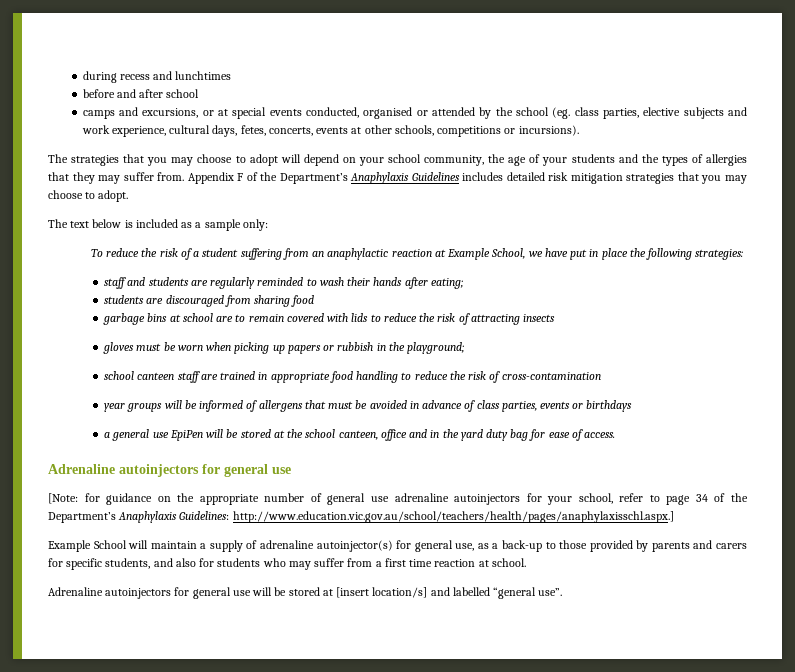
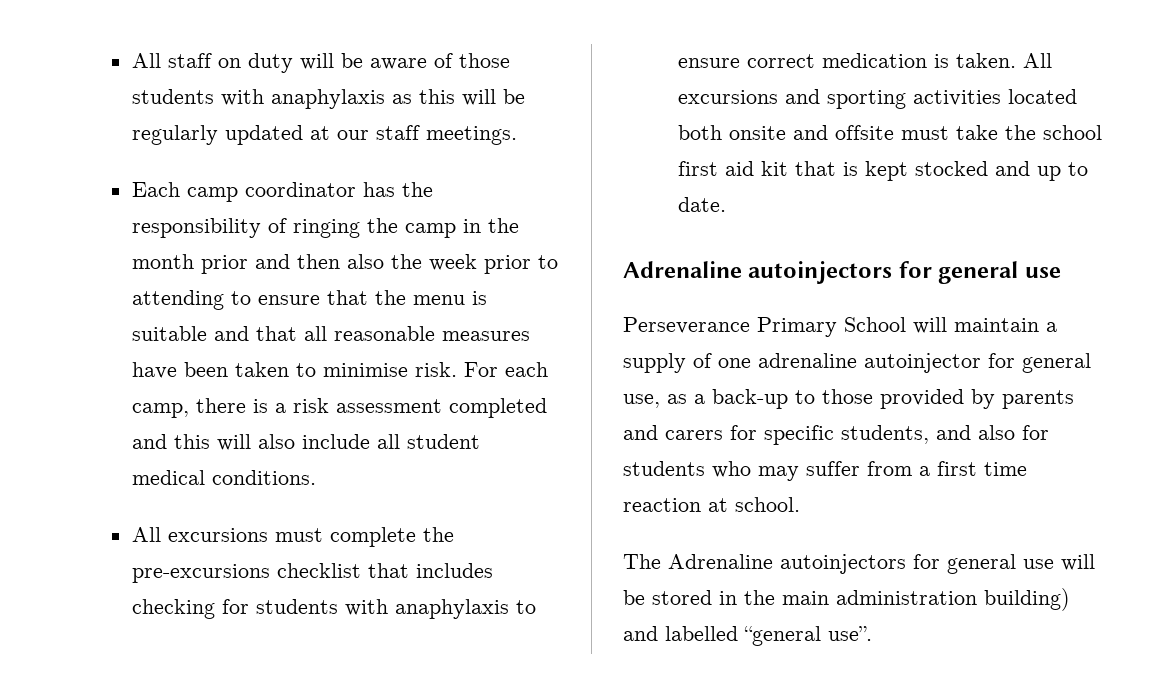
- during recess and lunchtimes
- before and after school
- camps and excursions, or at special events conducted, organised or attended by the school (eg. class parties, elective subjects and work experience, cultural days, fetes, concerts, events at other schools, competitions or incursions).
- The strategies that you may choose to adopt will depend on your school community, the age of your students and the types of allergies that they may suffer from. Appendix F of the Department’s Anaphylaxis Guidelines includes detailed risk mitigation strategies that you may choose to adopt.
- The text below is included as a sample only:
- To reduce the risk of a student suffering from an anaphylactic reaction at Example School, we have put in place the following strategies:
- staff and students are regularly reminded to wash their hands after eating;
- students are discouraged from sharing food
- garbage bins at school are to remain covered with lids to reduce the risk of attracting insects
- gloves must be worn when picking up papers or rubbish in the playground;
- school canteen staff are trained in appropriate food handling to reduce the risk of cross-contamination
- year groups will be informed of allergens that must be avoided in advance of class parties, events or birthdays
- a general use EpiPen will be stored at the school canteen, office and in the yard duty bag for ease of access.
+ All staff on duty will be aware of those students with anaphylaxis as this will be regularly updated at our staff meetings.
+ Each camp coordinator has the responsibility of ringing the camp in the month prior and then also the week prior to attending to ensure that the menu is suitable and that all reasonable measures have been taken to minimise risk. For each camp, there is a risk assessment completed and this will also include all student medical conditions.
+ All excursions must complete the pre-excursions checklist that includes checking for students with anaphylaxis to ensure correct medication is taken. All excursions and sporting activities located both onsite and offsite must take the school first aid kit that is kept stocked and up to date.
- [Note: for guidance on the appropriate number of general use adrenaline autoinjectors for your school, refer to page 34 of the Department’s Anaphylaxis Guidelines: http://www.education.vic.gov.au/school/teachers/health/pages/anaphylaxisschl.aspx.]
- Example School will maintain a supply of adrenaline autoinjector(s) for general use, as a back-up to those provided by parents and carers for specific students, and also for students who may suffer from a first time reaction at school.
+ Perseverance Primary School will maintain a supply of one adrenaline autoinjector for general use, as a back-up to those provided by parents and carers for specific students, and also for students who may suffer from a first time reaction at school.
- Adrenaline autoinjectors for general use will be stored at [insert location/s] and labelled “general use”.
+ The Adrenaline autoinjectors for general use will be stored in the main administration building) and labelled “general use”.

